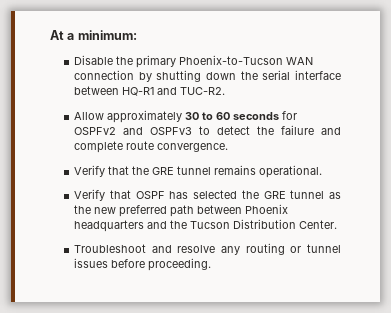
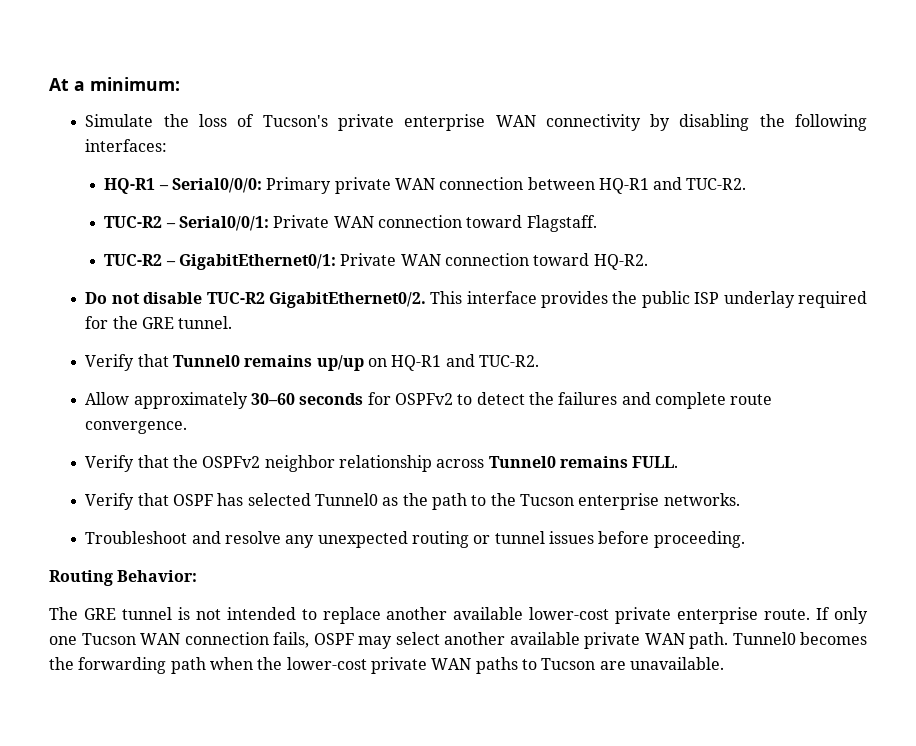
- Disable the primary Phoenix-to-Tucson WAN connection by shutting down the serial interface between HQ-R1 and TUC-R2.
+ Simulate the loss of Tucson's private enterprise WAN connectivity by disabling the following interfaces:
+ HQ-R1 – Serial0/0/0: Primary private WAN connection between HQ-R1 and TUC-R2.
+ TUC-R2 – Serial0/0/1: Private WAN connection toward Flagstaff.
+ TUC-R2 – GigabitEthernet0/1: Private WAN connection toward HQ-R2.
+ Do not disable TUC-R2 GigabitEthernet0/2. This interface provides the public ISP underlay required for the GRE tunnel.
+ Verify that Tunnel0 remains up/up on HQ-R1 and TUC-R2.
- Allow approximately 30 to 60 seconds for OSPFv2 and OSPFv3 to detect the failure and complete route convergence.
+ Allow approximately 30–60 seconds for OSPFv2 to detect the failures and complete route convergence.
- Verify that the GRE tunnel remains operational.
+ Verify that the OSPFv2 neighbor relationship across Tunnel0 remains FULL.
- Verify that OSPF has selected the GRE tunnel as the new preferred path between Phoenix headquarters and the Tucson Distribution Center.
+ Verify that OSPF has selected Tunnel0 as the path to the Tucson enterprise networks.
- Troubleshoot and resolve any routing or tunnel issues before proceeding.
+ Troubleshoot and resolve any unexpected routing or tunnel issues before proceeding.
+ Routing Behavior:
+ The GRE tunnel is not intended to replace another available lower-cost private enterprise route. If only one Tucson WAN connection fails, OSPF may select another available private WAN path. Tunnel0 becomes the forwarding path when the lower-cost private WAN paths to Tucson are unavailable.

